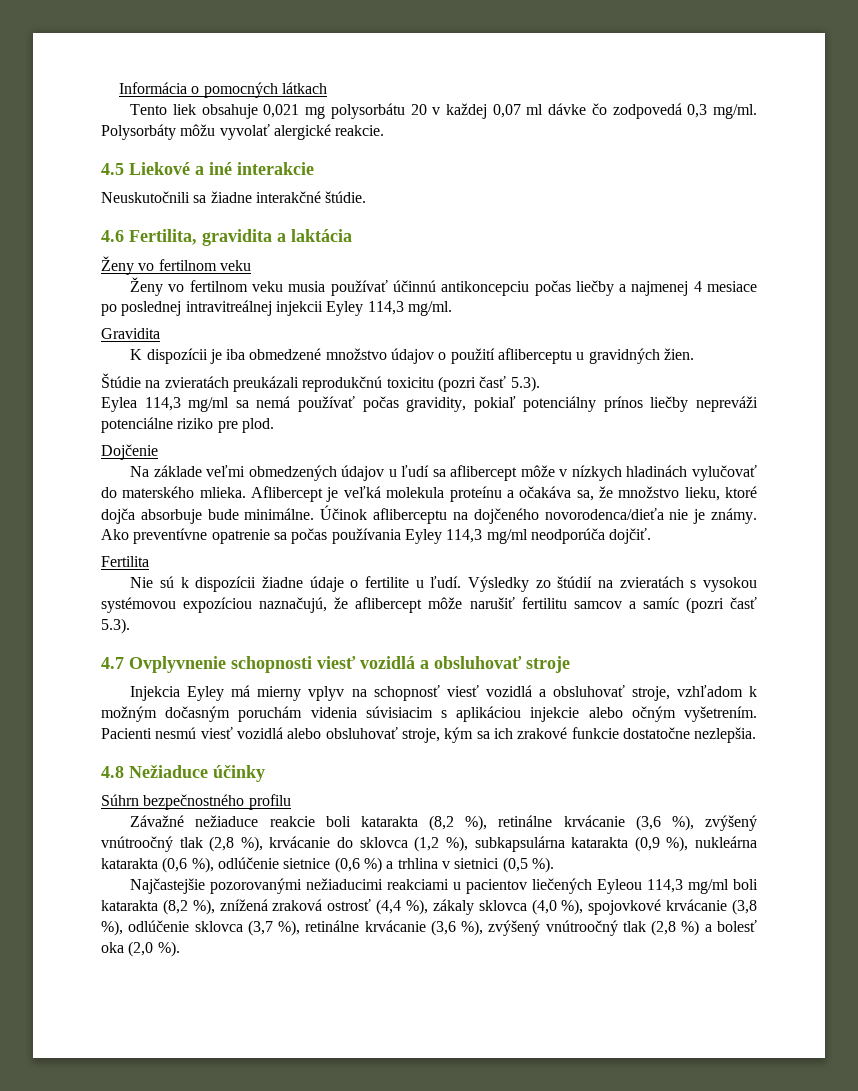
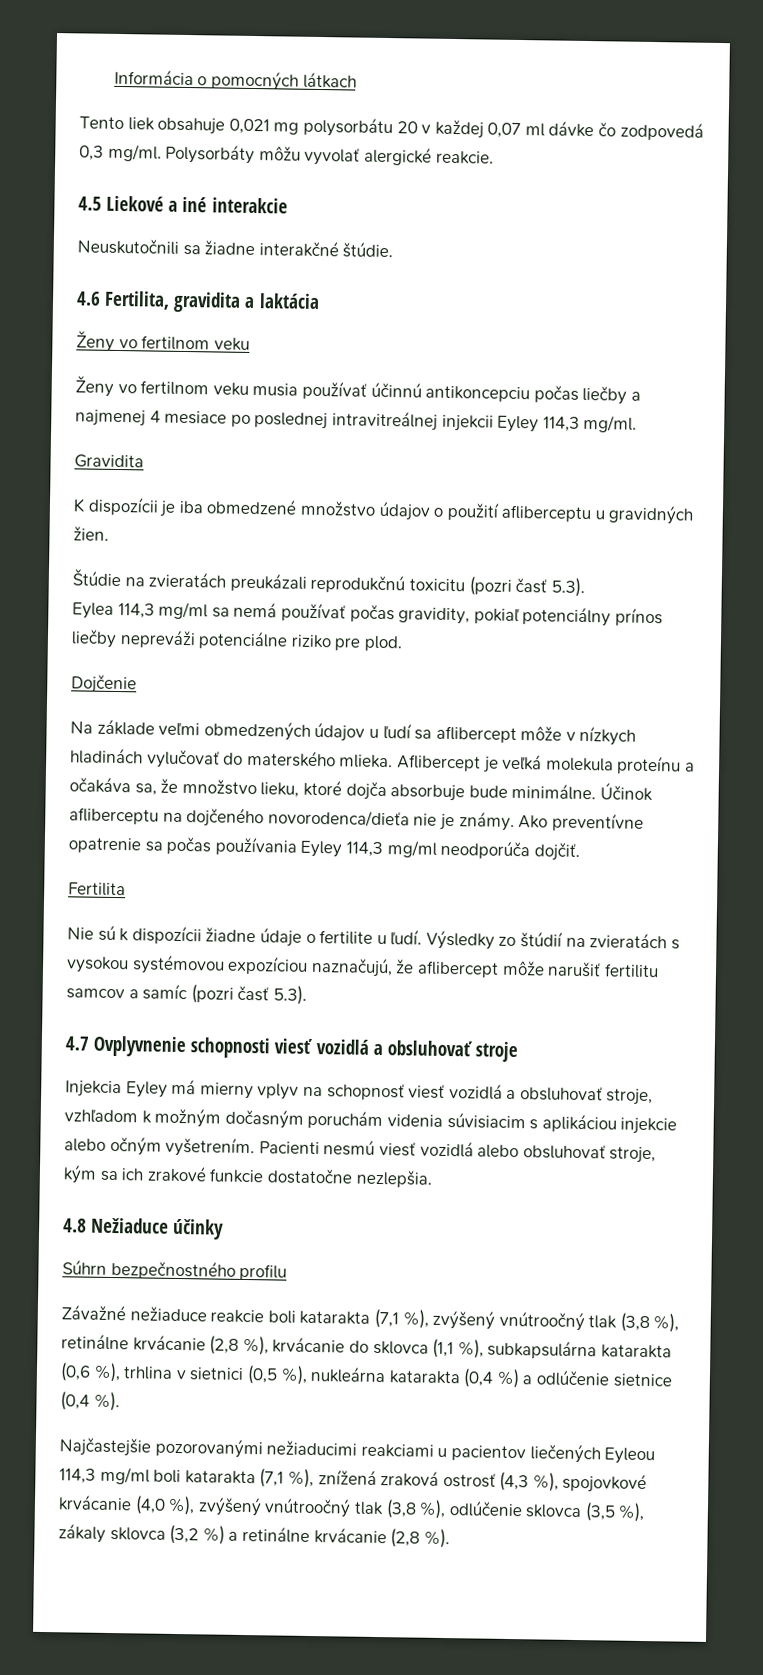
- Závažné nežiaduce reakcie boli katarakta (8,2 %), retinálne krvácanie (3,6 %), zvýšený vnútroočný tlak (2,8 %), krvácanie do sklovca (1,2 %), subkapsulárna katarakta (0,9 %), nukleárna katarakta (0,6 %), odlúčenie sietnice (0,6 %) a trhlina v sietnici (0,5 %).
+ Závažné nežiaduce reakcie boli katarakta (7,1 %), zvýšený vnútroočný tlak (3,8 %), retinálne krvácanie (2,8 %), krvácanie do sklovca (1,1 %), subkapsulárna katarakta (0,6 %), trhlina v sietnici (0,5 %), nukleárna katarakta (0,4 %) a odlúčenie sietnice (0,4 %).
- Najčastejšie pozorovanými nežiaducimi reakciami u pacientov liečených Eyleou 114,3 mg/ml boli katarakta (8,2 %), znížená zraková ostrosť (4,4 %), zákaly sklovca (4,0 %), spojovkové krvácanie (3,8 %), odlúčenie sklovca (3,7 %), retinálne krvácanie (3,6 %), zvýšený vnútroočný tlak (2,8 %) a bolesť oka (2,0 %).
+ Najčastejšie pozorovanými nežiaducimi reakciami u pacientov liečených Eyleou 114,3 mg/ml boli katarakta (7,1 %), znížená zraková ostrosť (4,3 %), spojovkové krvácanie (4,0 %), zvýšený vnútroočný tlak (3,8 %), odlúčenie sklovca (3,5 %), zákaly sklovca (3,2 %) a retinálne krvácanie (2,8 %).

